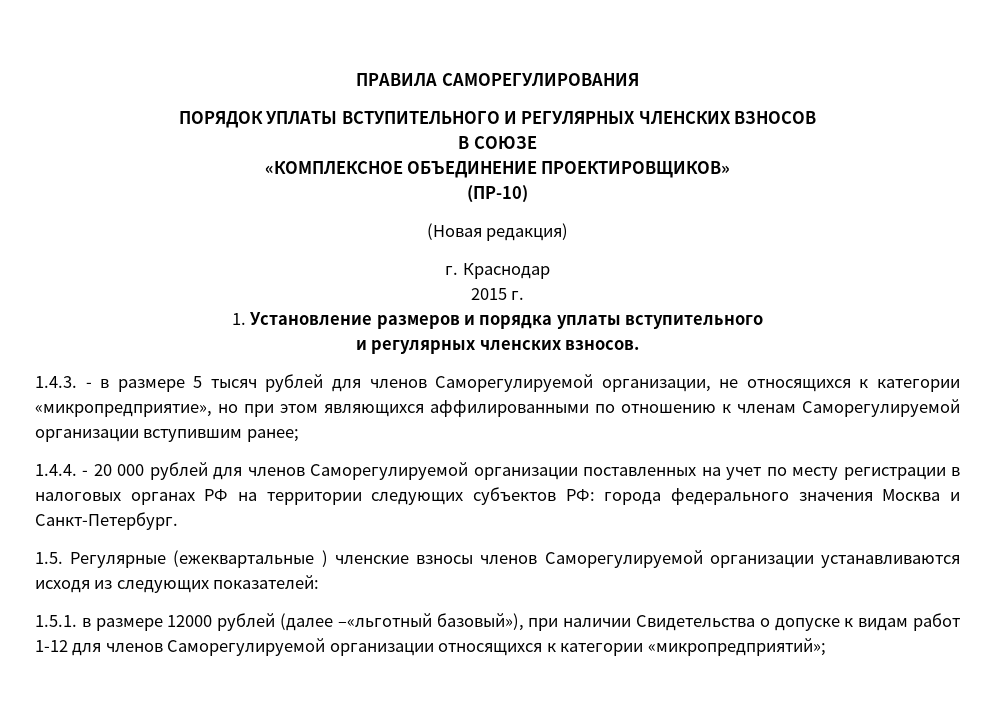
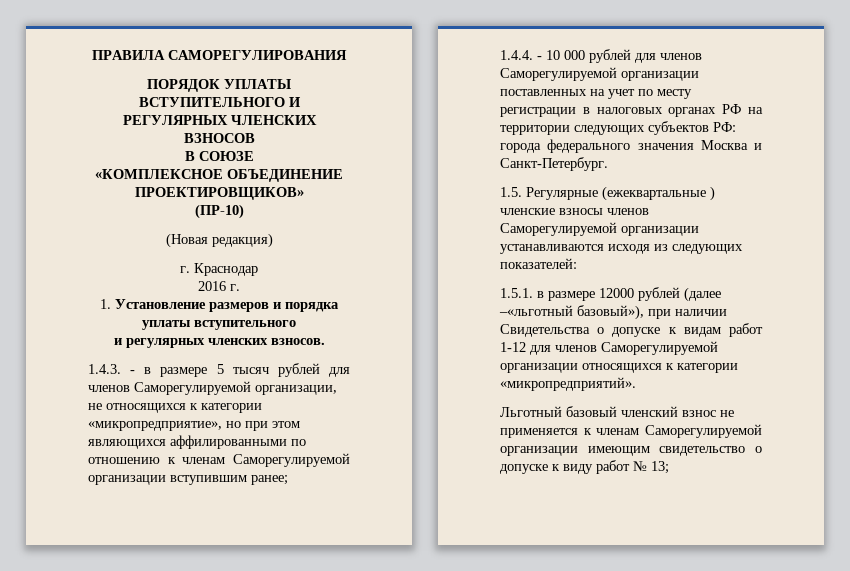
- 2015 г.
+ 2016 г.
- 1.4.4. - 20 000 рублей для членов Саморегулируемой организации поставленных на учет по месту регистрации в налоговых органах РФ на территории следующих субъектов РФ: города федерального значения Москва и Санкт-Петербург.
+ 1.4.4. - 10 000 рублей для членов Саморегулируемой организации поставленных на учет по месту регистрации в налоговых органах РФ на территории следующих субъектов РФ: города федерального значения Москва и Санкт-Петербург.
- 1.5.1. в размере 12000 рублей (далее –«льготный базовый»), при наличии Свидетельства о допуске к видам работ 1-12 для членов Саморегулируемой организации относящихся к категории «микропредприятий»;
+ 1.5.1. в размере 12000 рублей (далее –«льготный базовый»), при наличии Свидетельства о допуске к видам работ 1-12 для членов Саморегулируемой организации относящихся к категории «микропредприятий».
+ Льготный базовый членский взнос не применяется к членам Саморегулируемой организации имеющим свидетельство о допуске к виду работ № 13;

